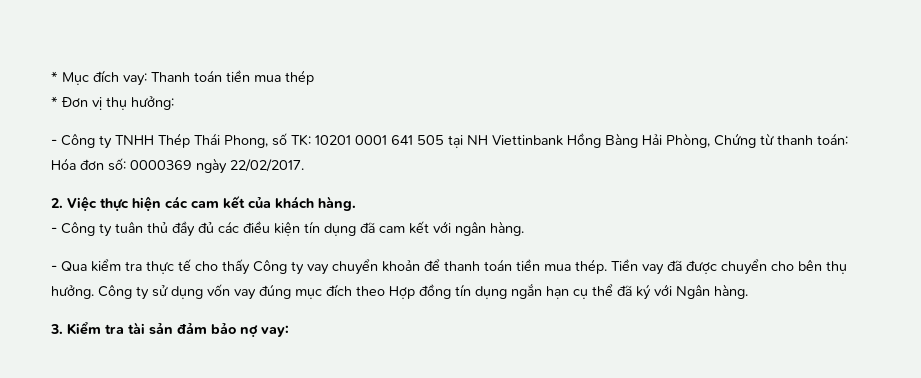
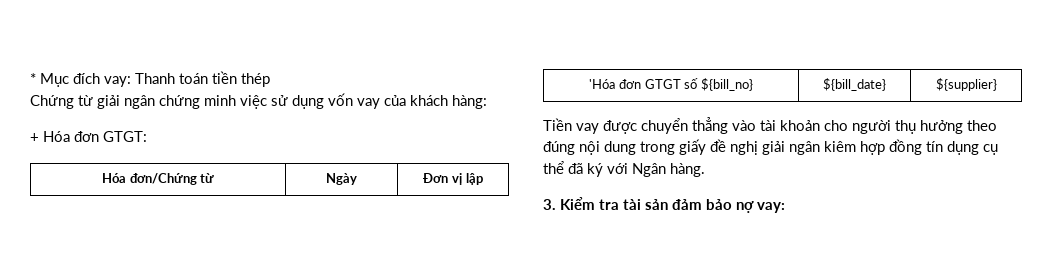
- * Mục đích vay: Thanh toán tiền mua thép
+ * Mục đích vay: Thanh toán tiền thép
- * Đơn vị thụ hưởng:
- - Công ty TNHH Thép Thái Phong, số TK: 10201 0001 641 505 tại NH Viettinbank Hồng Bàng Hải Phòng, Chứng từ thanh toán: Hóa đơn số: 0000369 ngày 22/02/2017.
- 2. Việc thực hiện các cam kết của khách hàng.
- - Công ty tuân thủ đầy đủ các điều kiện tín dụng đã cam kết với ngân hàng.
- - Qua kiểm tra thực tế cho thấy Công ty vay chuyển khoản để thanh toán tiền mua thép. Tiền vay đã được chuyển cho bên thụ hưởng. Công ty sử dụng vốn vay đúng mục đích theo Hợp đồng tín dụng ngắn hạn cụ thể đã ký với Ngân hàng.
+ Chứng từ giải ngân chứng minh việc sử dụng vốn vay của khách hàng:
+ + Hóa đơn GTGT:
+ Hóa đơn/Chứng từ | Ngày | Đơn vị lập
+ 'Hóa đơn GTGT số ${bill_no} | ${bill_date} | ${supplier}
+ Tiền vay được chuyển thẳng vào tài khoản cho người thụ hưởng theo đúng nội dung trong giấy đề nghị giải ngân kiêm hợp đồng tín dụng cụ thể đã ký với Ngân hàng.

